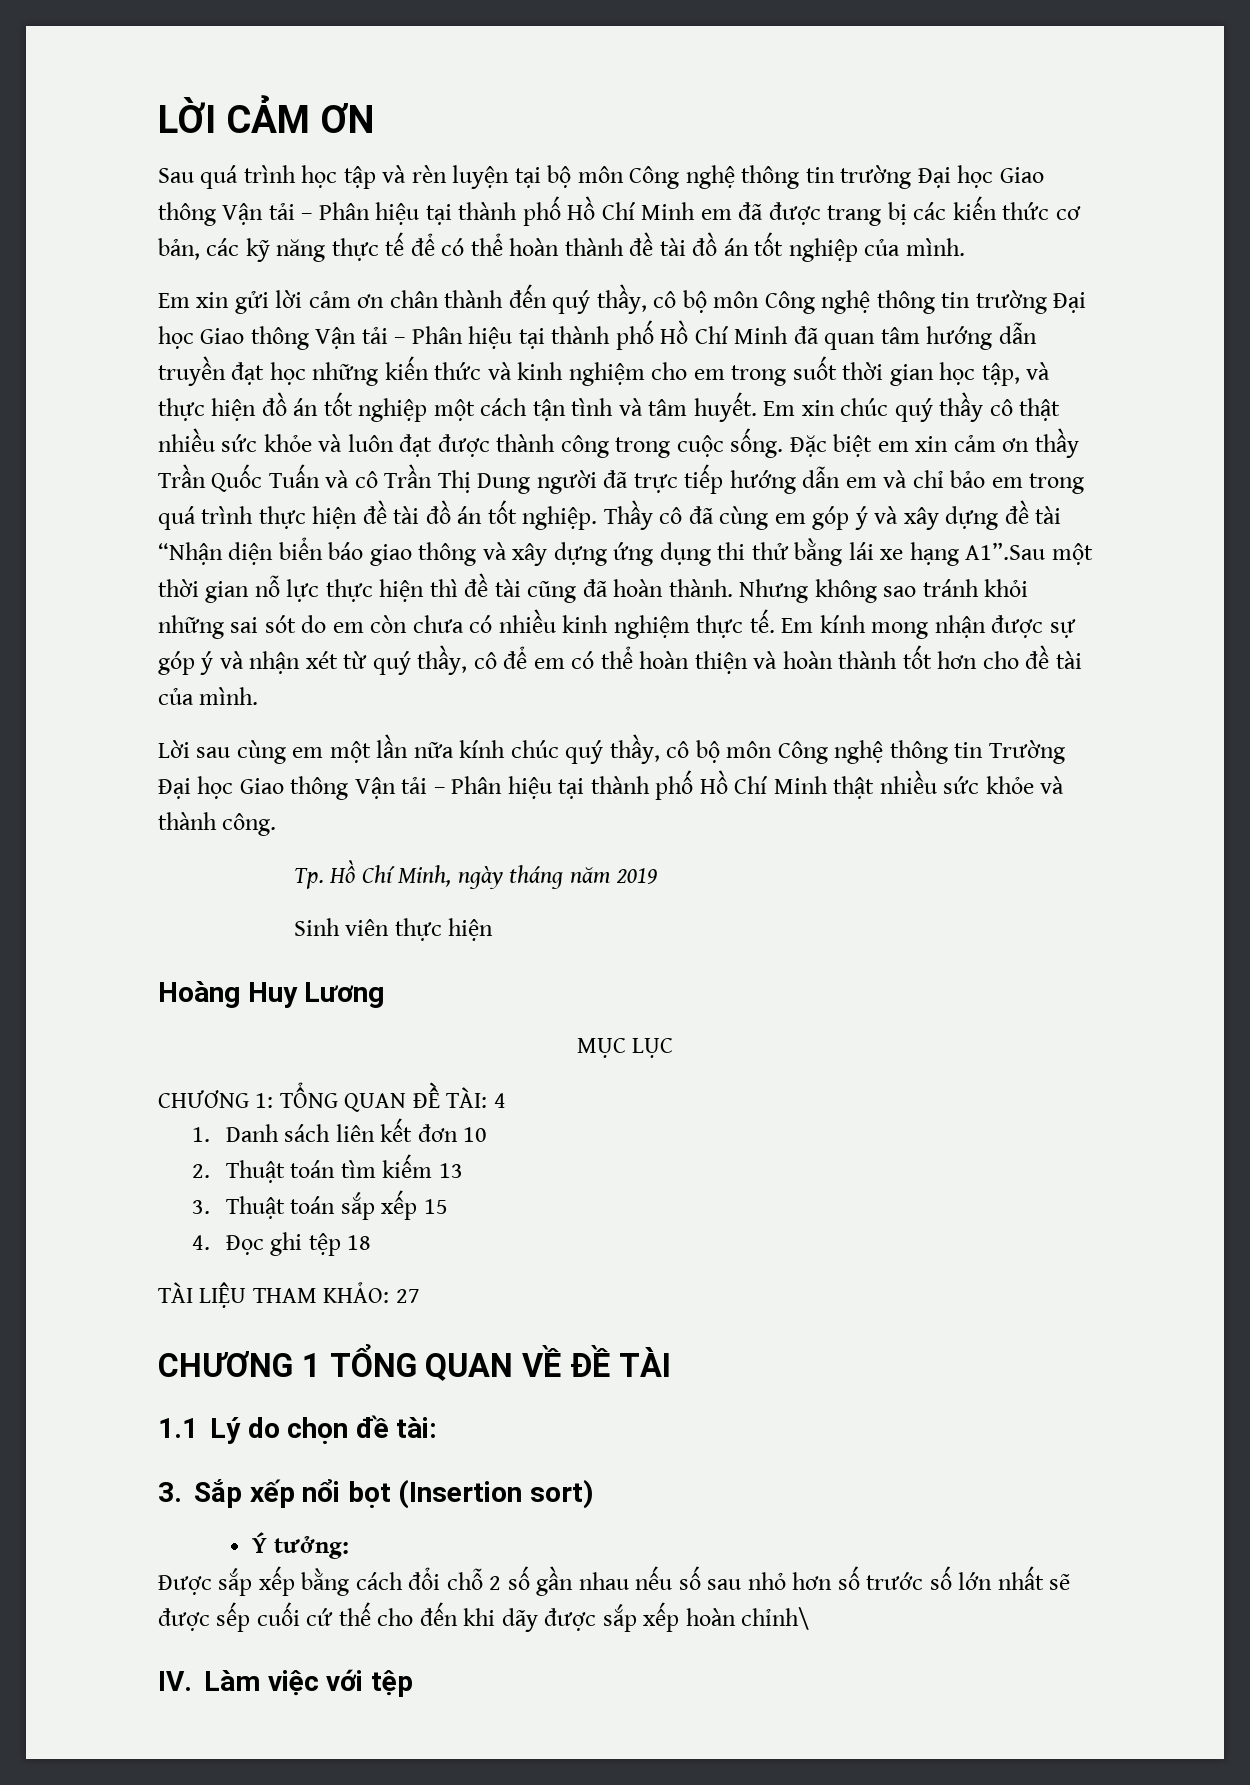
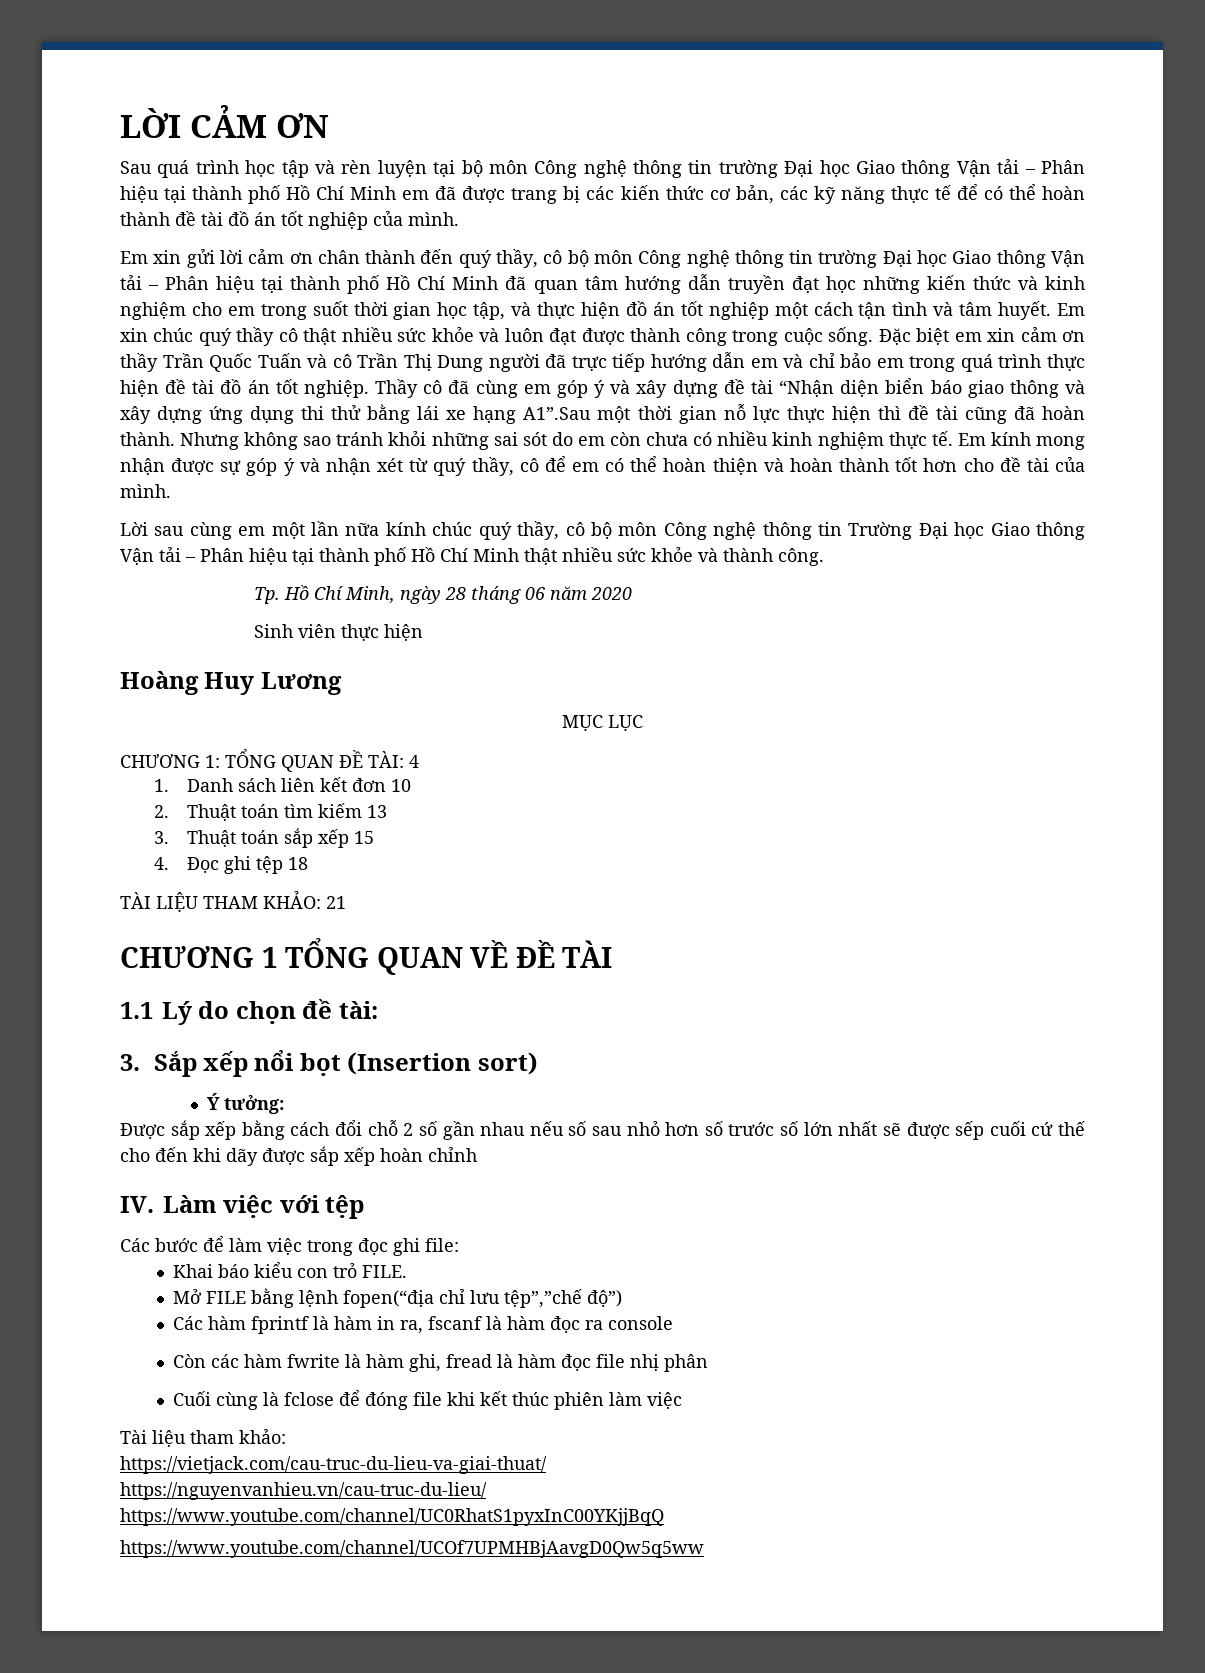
- Tp. Hồ Chí Minh, ngày tháng năm 2019
+ Tp. Hồ Chí Minh, ngày 28 tháng 06 năm 2020
- TÀI LIỆU THAM KHẢO: 27
+ TÀI LIỆU THAM KHẢO: 21
- Được sắp xếp bằng cách đổi chỗ 2 số gần nhau nếu số sau nhỏ hơn số trước số lớn nhất sẽ được sếp cuối cứ thế cho đến khi dãy được sắp xếp hoàn chỉnh\
+ Được sắp xếp bằng cách đổi chỗ 2 số gần nhau nếu số sau nhỏ hơn số trước số lớn nhất sẽ được sếp cuối cứ thế cho đến khi dãy được sắp xếp hoàn chỉnh
+ Các bước để làm việc trong đọc ghi file:
+ Khai báo kiểu con trỏ FILE.
+ Mở FILE bằng lệnh fopen(“địa chỉ lưu tệp”,”chế độ”)
+ Các hàm fprintf là hàm in ra, fscanf là hàm đọc ra console
+ Còn các hàm fwrite là hàm ghi, fread là hàm đọc file nhị phân
+ Cuối cùng là fclose để đóng file khi kết thúc phiên làm việc
+ Tài liệu tham khảo:
+ https://vietjack.com/cau-truc-du-lieu-va-giai-thuat/
+ https://nguyenvanhieu.vn/cau-truc-du-lieu/
+ https://www.youtube.com/channel/UC0RhatS1pyxInC00YKjjBqQ
+ https://www.youtube.com/channel/UCOf7UPMHBjAavgD0Qw5q5ww

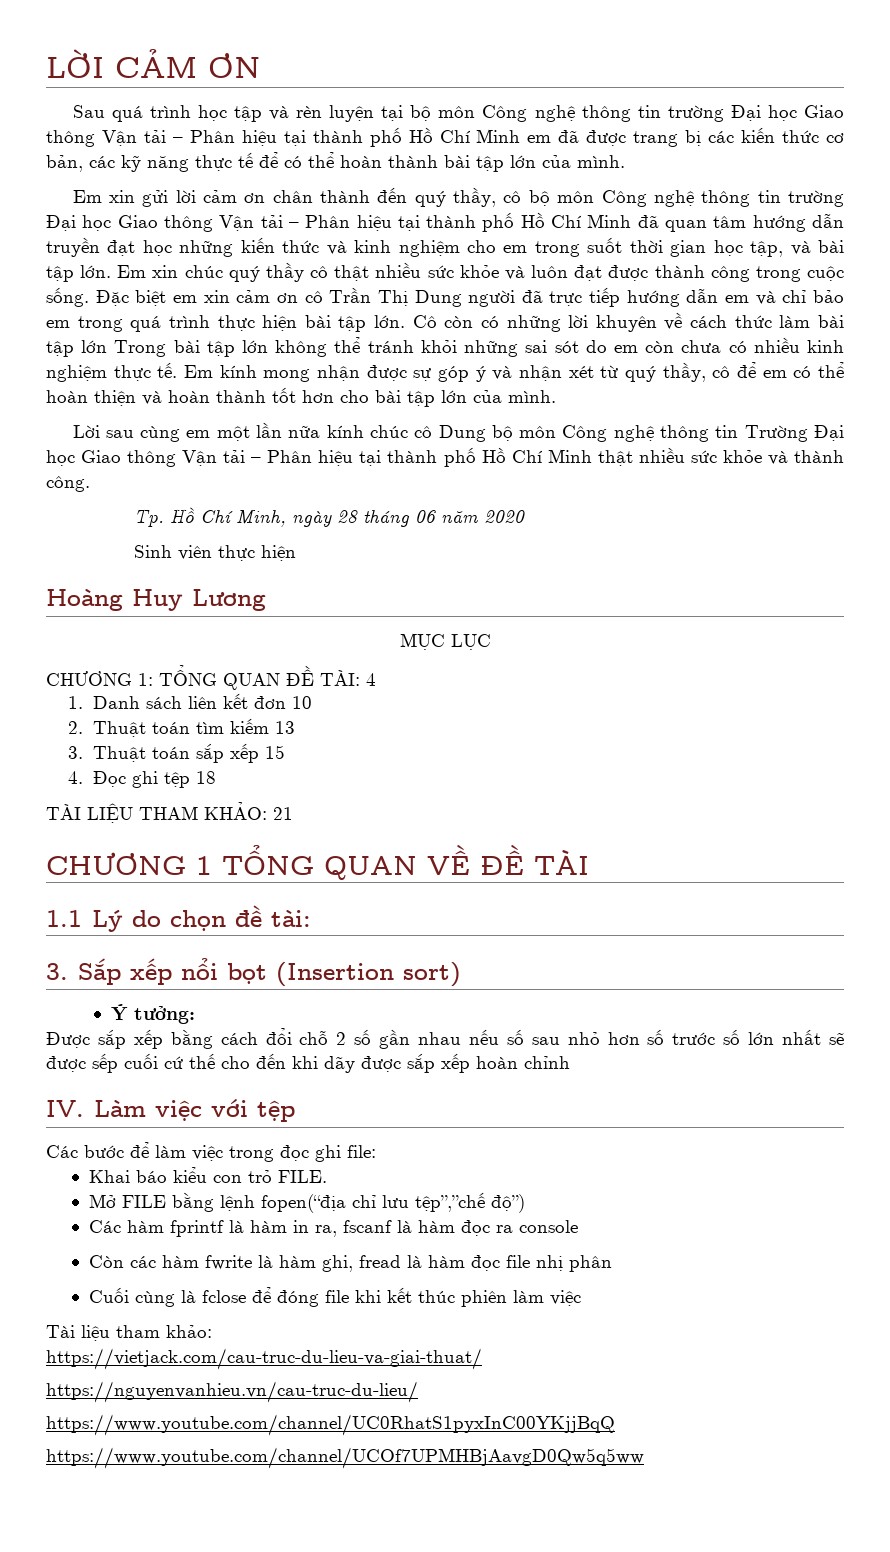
- Sau quá trình học tập và rèn luyện tại bộ môn Công nghệ thông tin trường Đại học Giao thông Vận tải – Phân hiệu tại thành phố Hồ Chí Minh em đã được trang bị các kiến thức cơ bản, các kỹ năng thực tế để có thể hoàn thành đề tài đồ án tốt nghiệp của mình.
+ Sau quá trình học tập và rèn luyện tại bộ môn Công nghệ thông tin trường Đại học Giao thông Vận tải – Phân hiệu tại thành phố Hồ Chí Minh em đã được trang bị các kiến thức cơ bản, các kỹ năng thực tế để có thể hoàn thành bài tập lớn của mình.
- Em xin gửi lời cảm ơn chân thành đến quý thầy, cô bộ môn Công nghệ thông tin trường Đại học Giao thông Vận tải – Phân hiệu tại thành phố Hồ Chí Minh đã quan tâm hướng dẫn truyền đạt học những kiến thức và kinh nghiệm cho em trong suốt thời gian học tập, và thực hiện đồ án tốt nghiệp một cách tận tình và tâm huyết.
+ Em xin gửi lời cảm ơn chân thành đến quý thầy, cô bộ môn Công nghệ thông tin trường Đại học Giao thông Vận tải – Phân hiệu tại thành phố Hồ Chí Minh đã quan tâm hướng dẫn truyền đạt học những kiến thức và kinh nghiệm cho em trong suốt thời gian học tập, và bài tập lớn.
- Đặc biệt em xin cảm ơn thầy Trần Quốc Tuấn và cô Trần Thị Dung người đã trực tiếp hướng dẫn em và chỉ bảo em trong quá trình thực hiện đề tài đồ án tốt nghiệp. Thầy cô đã cùng em góp ý và xây dựng đề tài “Nhận diện biển báo giao thông và xây dựng ứng dụng thi thử bằng lái xe hạng A1”.Sau một thời gian nỗ lực thực hiện thì đề tài cũng đã hoàn thành. Nhưng không sao tránh khỏi những sai sót do em còn chưa có nhiều kinh nghiệm thực tế.
+ Đặc biệt em xin cảm ơn cô Trần Thị Dung người đã trực tiếp hướng dẫn em và chỉ bảo em trong quá trình thực hiện bài tập lớn. Cô còn có những lời khuyên về cách thức làm bài tập lớn Trong bài tập lớn không thể tránh khỏi những sai sót do em còn chưa có nhiều kinh nghiệm thực tế.
- Em kính mong nhận được sự góp ý và nhận xét từ quý thầy, cô để em có thể hoàn thiện và hoàn thành tốt hơn cho đề tài của mình.
+ Em kính mong nhận được sự góp ý và nhận xét từ quý thầy, cô để em có thể hoàn thiện và hoàn thành tốt hơn cho bài tập lớn của mình.
- Lời sau cùng em một lần nữa kính chúc quý thầy, cô bộ môn Công nghệ thông tin Trường Đại học Giao thông Vận tải – Phân hiệu tại thành phố Hồ Chí Minh thật nhiều sức khỏe và thành công.
+ Lời sau cùng em một lần nữa kính chúc cô Dung bộ môn Công nghệ thông tin Trường Đại học Giao thông Vận tải – Phân hiệu tại thành phố Hồ Chí Minh thật nhiều sức khỏe và thành công.

